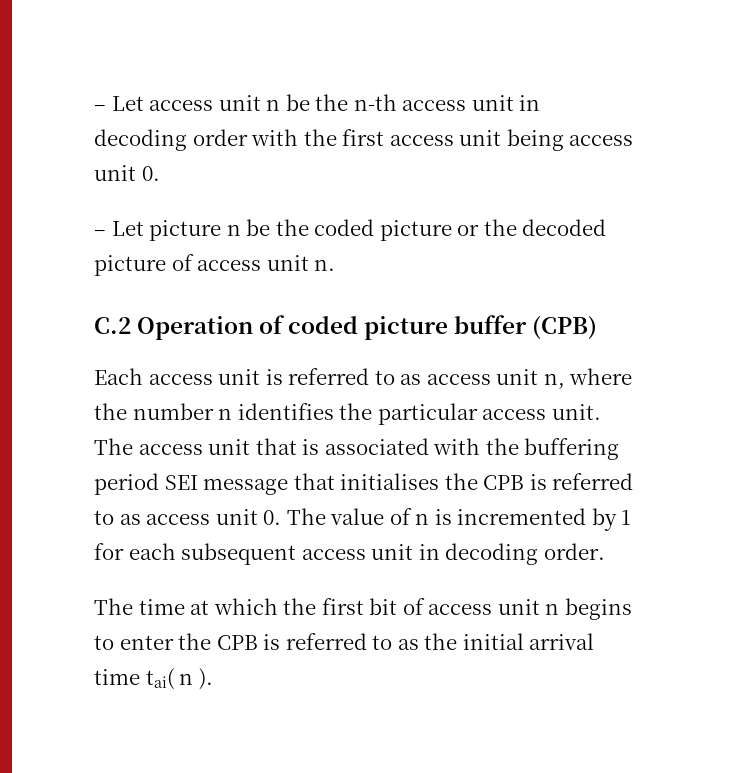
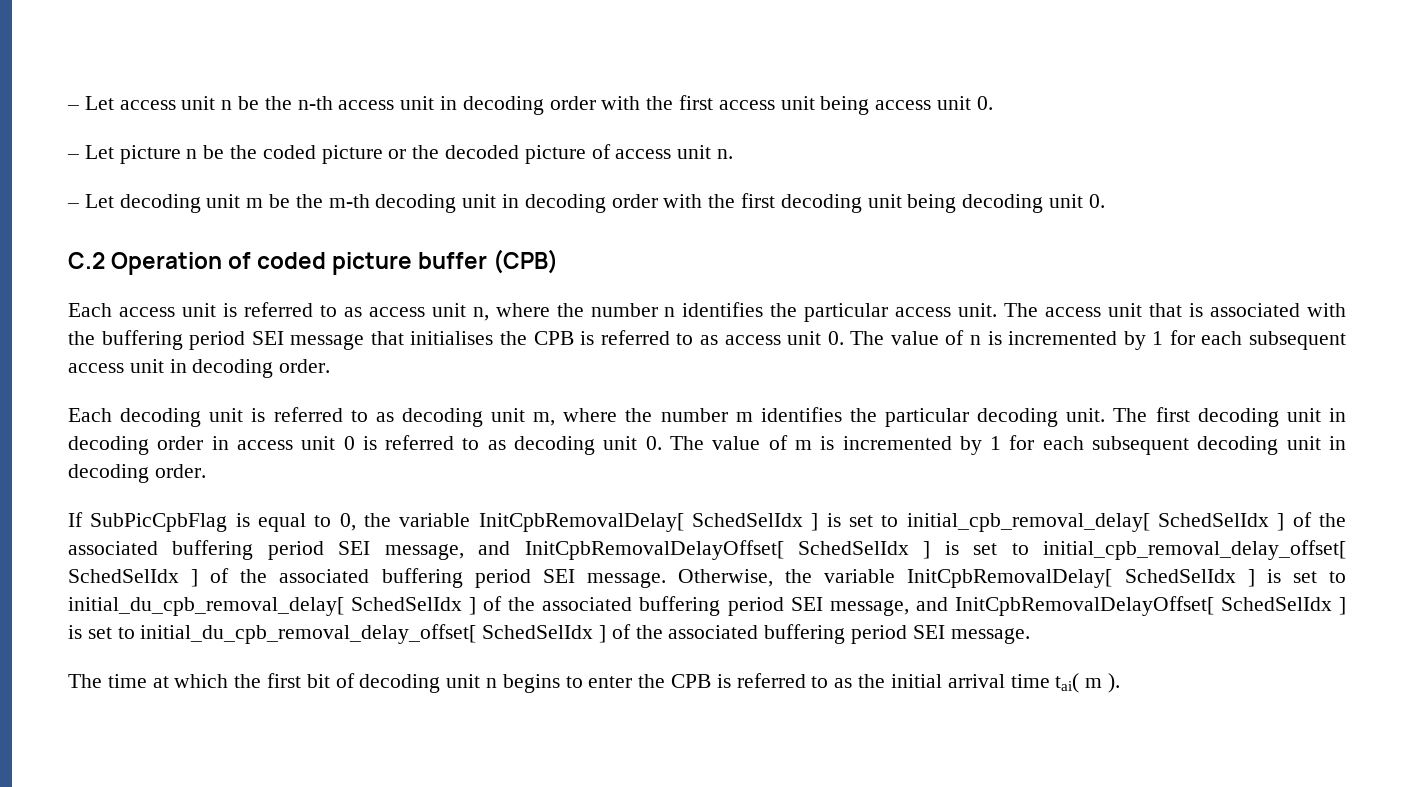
+ – Let decoding unit m be the m-th decoding unit in decoding order with the first decoding unit being decoding unit 0.
+ Each decoding unit is referred to as decoding unit m, where the number m identifies the particular decoding unit. The first decoding unit in decoding order in access unit 0 is referred to as decoding unit 0. The value of m is incremented by 1 for each subsequent decoding unit in decoding order.
+ If SubPicCpbFlag is equal to 0, the variable InitCpbRemovalDelay[ SchedSelIdx ] is set to initial_cpb_removal_delay[ SchedSelIdx ] of the associated buffering period SEI message, and InitCpbRemovalDelayOffset[ SchedSelIdx ] is set to initial_cpb_removal_delay_offset[ SchedSelIdx ] of the associated buffering period SEI message. Otherwise, the variable InitCpbRemovalDelay[ SchedSelIdx ] is set to initial_du_cpb_removal_delay[ SchedSelIdx ] of the associated buffering period SEI message, and InitCpbRemovalDelayOffset[ SchedSelIdx ] is set to initial_du_cpb_removal_delay_offset[ SchedSelIdx ] of the associated buffering period SEI message.
- The time at which the first bit of access unit n begins to enter the CPB is referred to as the initial arrival time tai( n ).
+ The time at which the first bit of decoding unit n begins to enter the CPB is referred to as the initial arrival time tai( m ).

